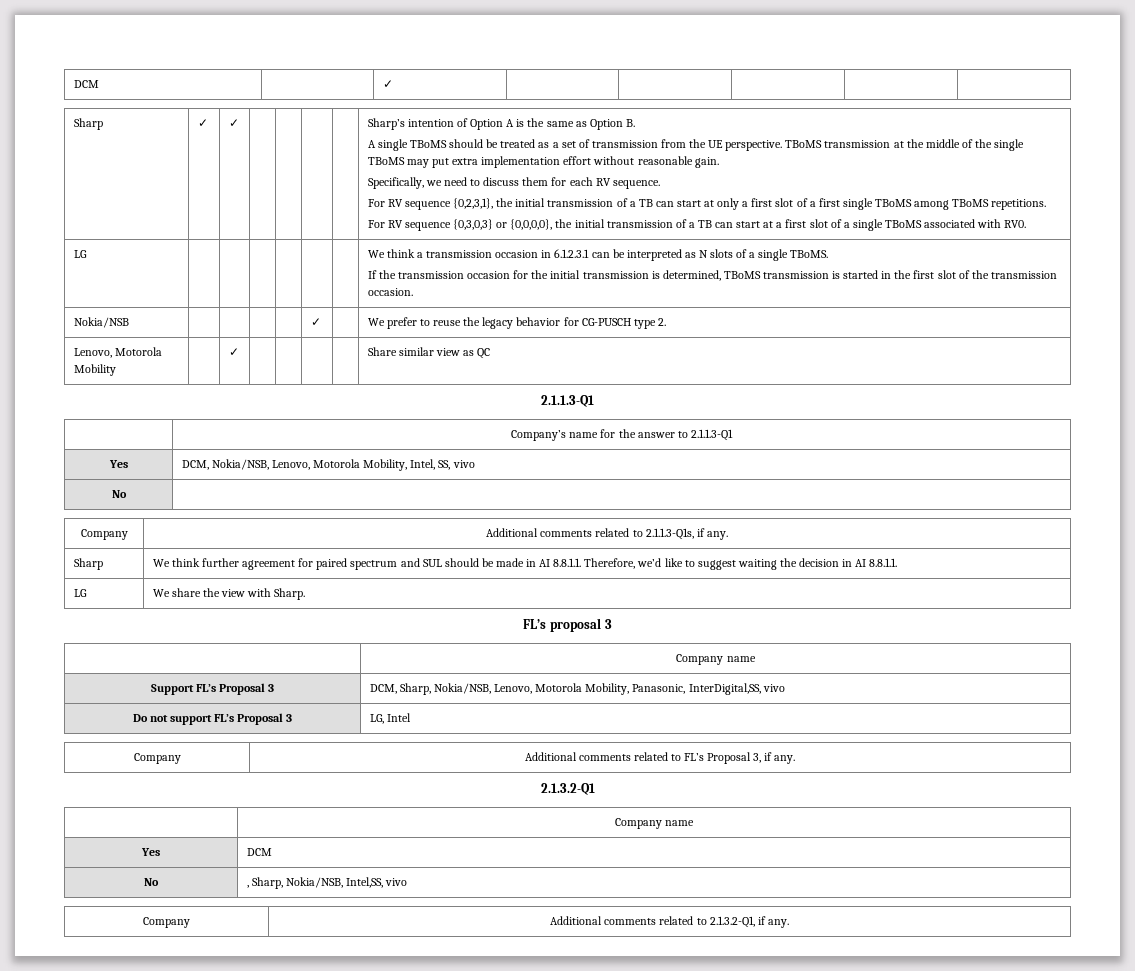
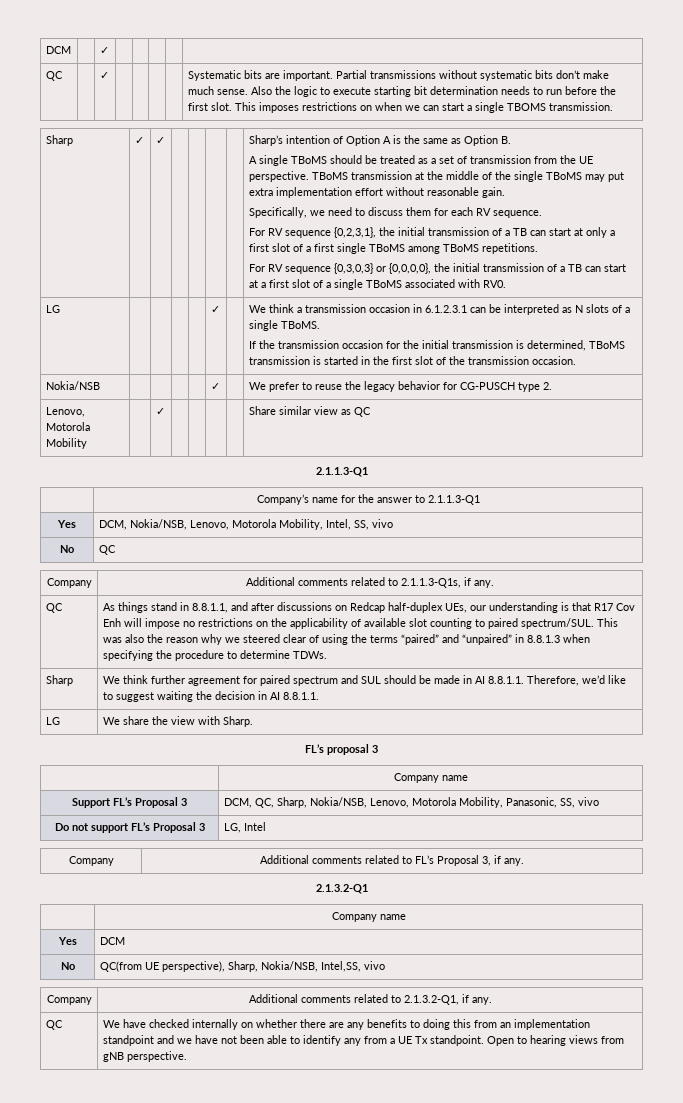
+ QC | | ✓ | | | | | Systematic bits are important. Partial transmissions without systematic bits don’t make much sense. Also the logic to execute starting bit determination needs to run before the first slot. This imposes restrictions on when we can start a single TBOMS transmission.
  For RV sequence {0,3,0,3} or {0,0,0,0}, the initial transmission of a TB can start at a first slot of a single TBoMS associated with RV0.
- LG
+ LG | | | | | ✓
  Yes | DCM, Nokia/NSB, Lenovo, Motorola Mobility, Intel, SS, vivo
- No |
+ No | QC
+ QC | As things stand in 8.8.1.1, and after discussions on Redcap half-duplex UEs, our understanding is that R17 Cov Enh will impose no restrictions on the applicability of available slot counting to paired spectrum/SUL. This was also the reason why we steered clear of using the terms “paired” and “unpaired” in 8.8.1.3 when specifying the procedure to determine TDWs.
- Support FL’s Proposal 3 | DCM, Sharp, Nokia/NSB, Lenovo, Motorola Mobility, Panasonic, InterDigital,SS, vivo
+ Support FL’s Proposal 3 | DCM, QC, Sharp, Nokia/NSB, Lenovo, Motorola Mobility, Panasonic, SS, vivo
- No | , Sharp, Nokia/NSB, Intel,SS, vivo
+ No | QC(from UE perspective), Sharp, Nokia/NSB, Intel,SS, vivo
+ QC | We have checked internally on whether there are any benefits to doing this from an implementation standpoint and we have not been able to identify any from a UE Tx standpoint. Open to hearing views from gNB perspective.

